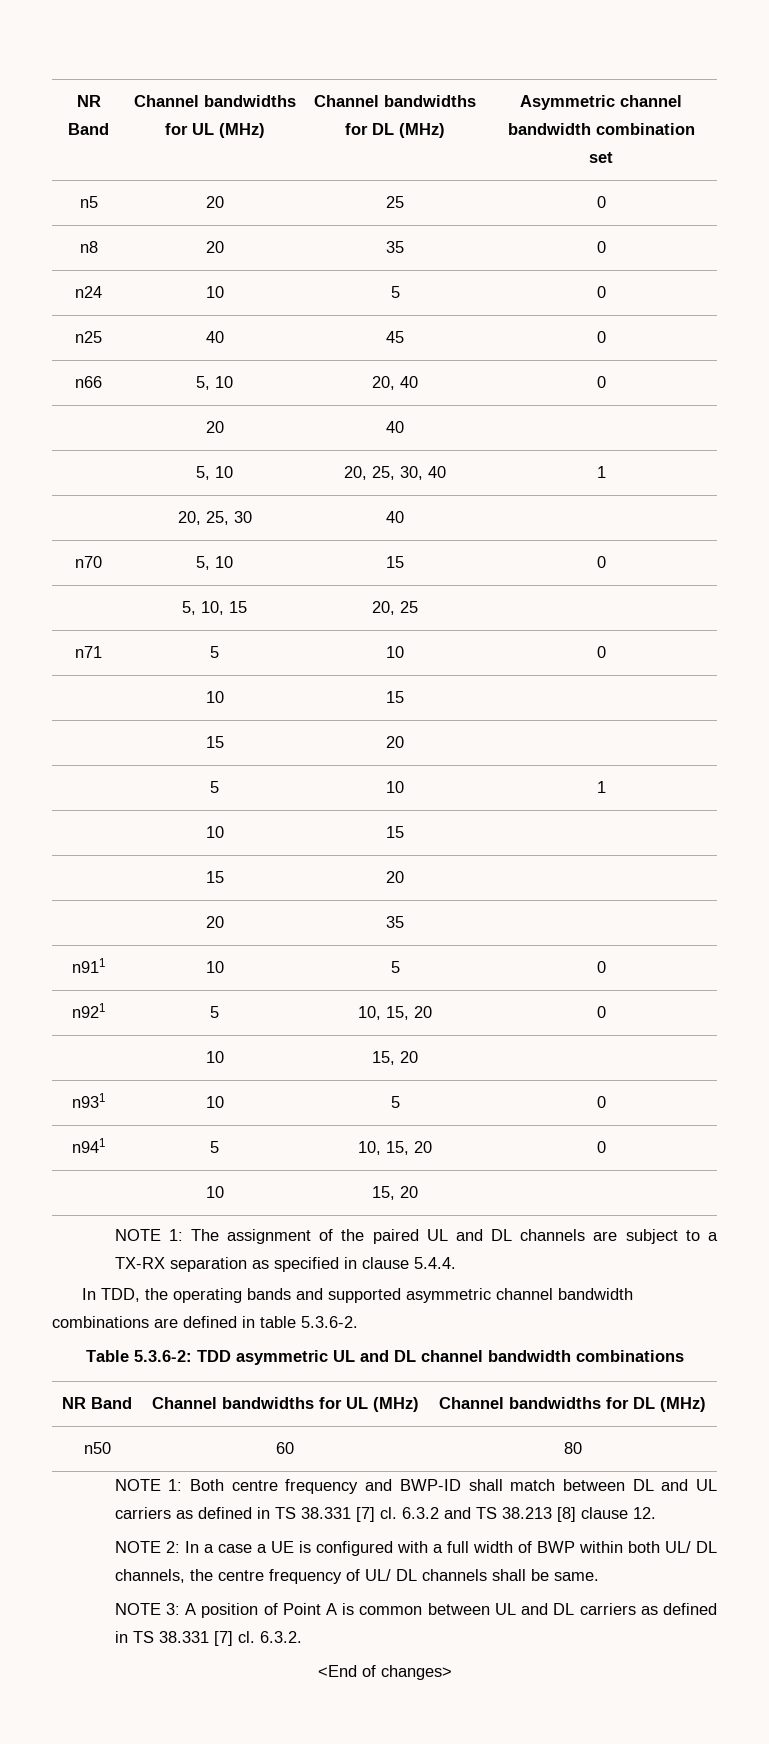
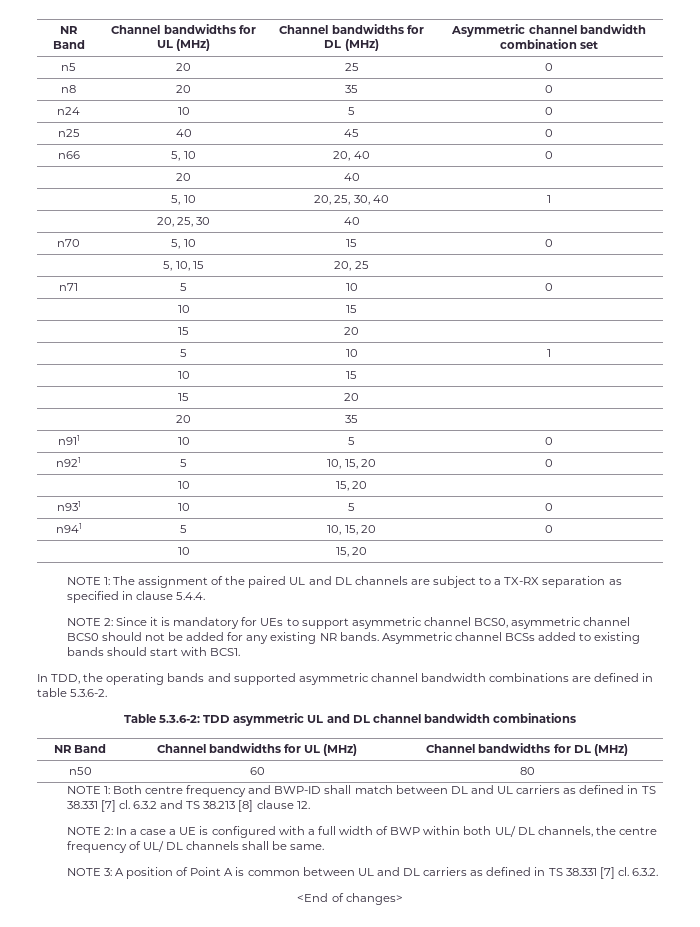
+ NOTE 2: Since it is mandatory for UEs to support asymmetric channel BCS0, asymmetric channel BCS0 should not be added for any existing NR bands. Asymmetric channel BCSs added to existing bands should start with BCS1.

